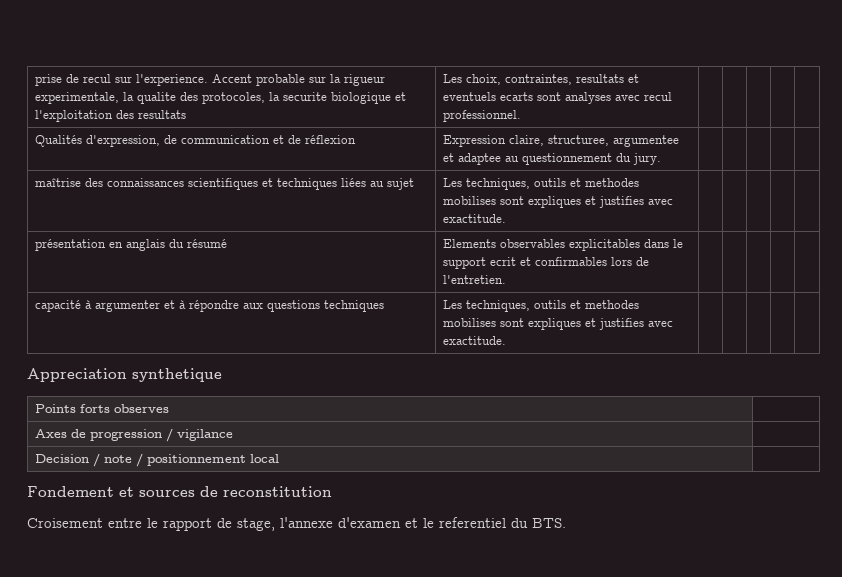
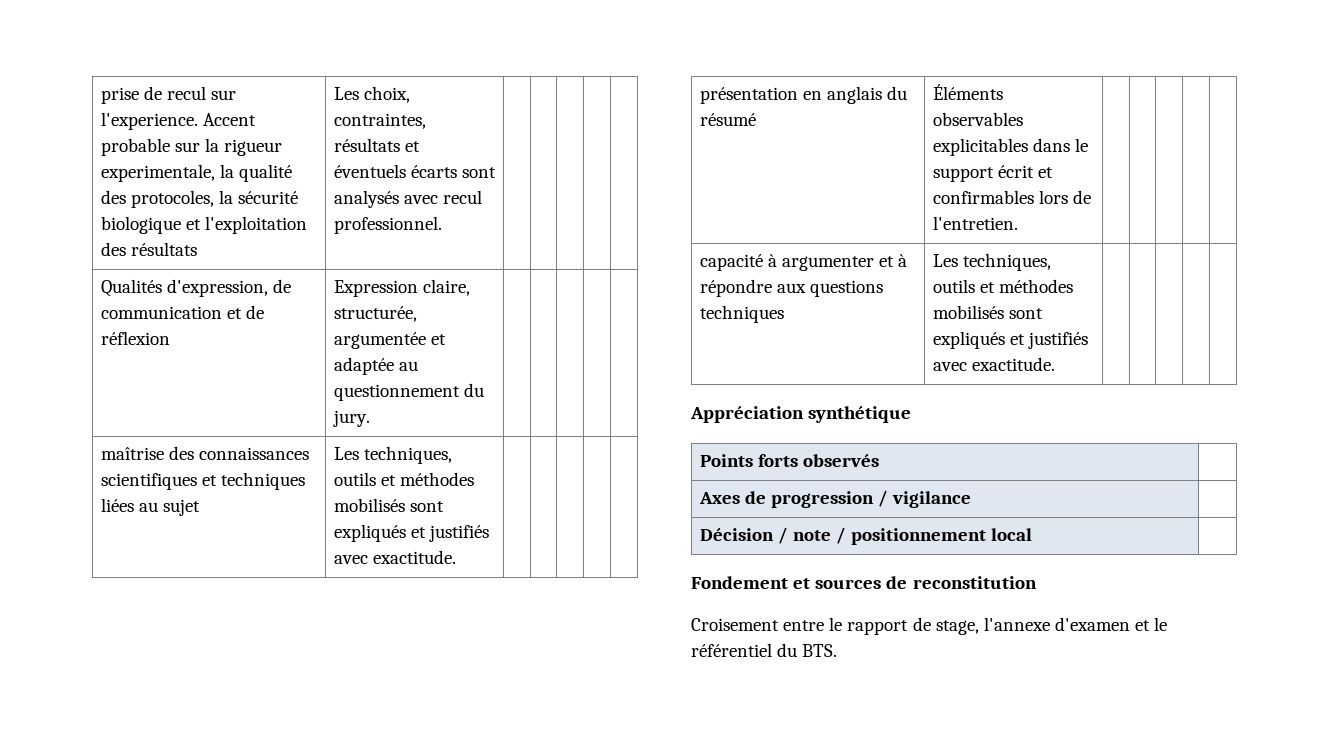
- prise de recul sur l'experience. Accent probable sur la rigueur experimentale, la qualite des protocoles, la securite biologique et l'exploitation des resultats | Les choix, contraintes, resultats et eventuels ecarts sont analyses avec recul professionnel. | | | | |
+ prise de recul sur l'experience. Accent probable sur la rigueur experimentale, la qualité des protocoles, la sécurité biologique et l'exploitation des résultats | Les choix, contraintes, résultats et éventuels écarts sont analysés avec recul professionnel. | | | | |
- Qualités d'expression, de communication et de réflexion | Expression claire, structuree, argumentee et adaptee au questionnement du jury. | | | | |
+ Qualités d'expression, de communication et de réflexion | Expression claire, structurée, argumentée et adaptée au questionnement du jury. | | | | |
- maîtrise des connaissances scientifiques et techniques liées au sujet | Les techniques, outils et methodes mobilises sont expliques et justifies avec exactitude. | | | | |
+ maîtrise des connaissances scientifiques et techniques liées au sujet | Les techniques, outils et méthodes mobilisés sont expliqués et justifiés avec exactitude. | | | | |
- présentation en anglais du résumé | Elements observables explicitables dans le support ecrit et confirmables lors de l'entretien. | | | | |
+ présentation en anglais du résumé | Éléments observables explicitables dans le support écrit et confirmables lors de l'entretien. | | | | |
- capacité à argumenter et à répondre aux questions techniques | Les techniques, outils et methodes mobilises sont expliques et justifies avec exactitude. | | | | |
- Appreciation synthetique
+ capacité à argumenter et à répondre aux questions techniques | Les techniques, outils et méthodes mobilisés sont expliqués et justifiés avec exactitude. | | | | |
+ Appréciation synthétique
- Points forts observes |
+ Points forts observés |
- Decision / note / positionnement local |
+ Décision / note / positionnement local |
- Croisement entre le rapport de stage, l'annexe d'examen et le referentiel du BTS.
+ Croisement entre le rapport de stage, l'annexe d'examen et le référentiel du BTS.

